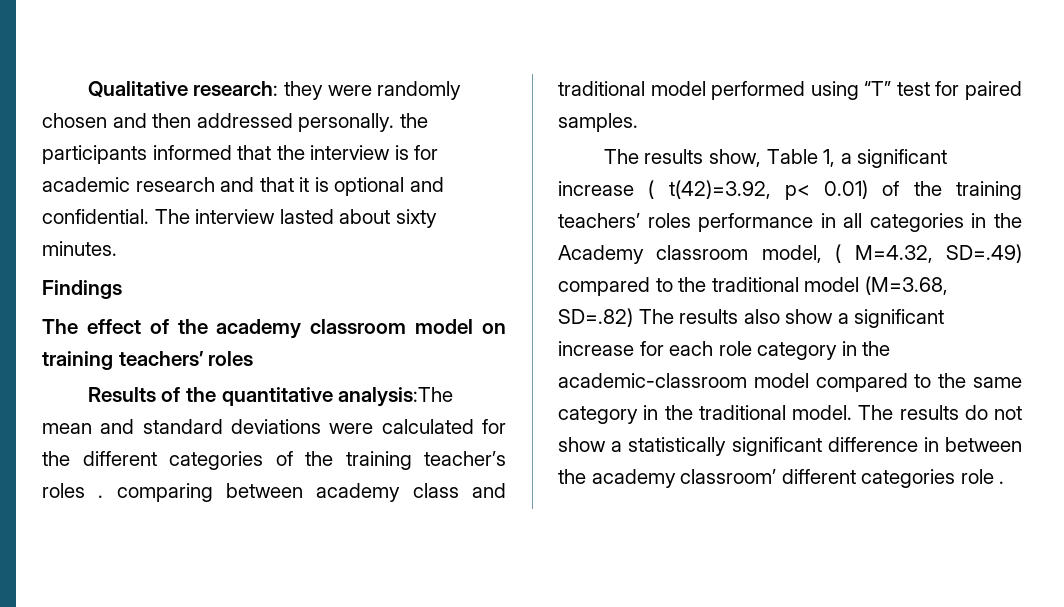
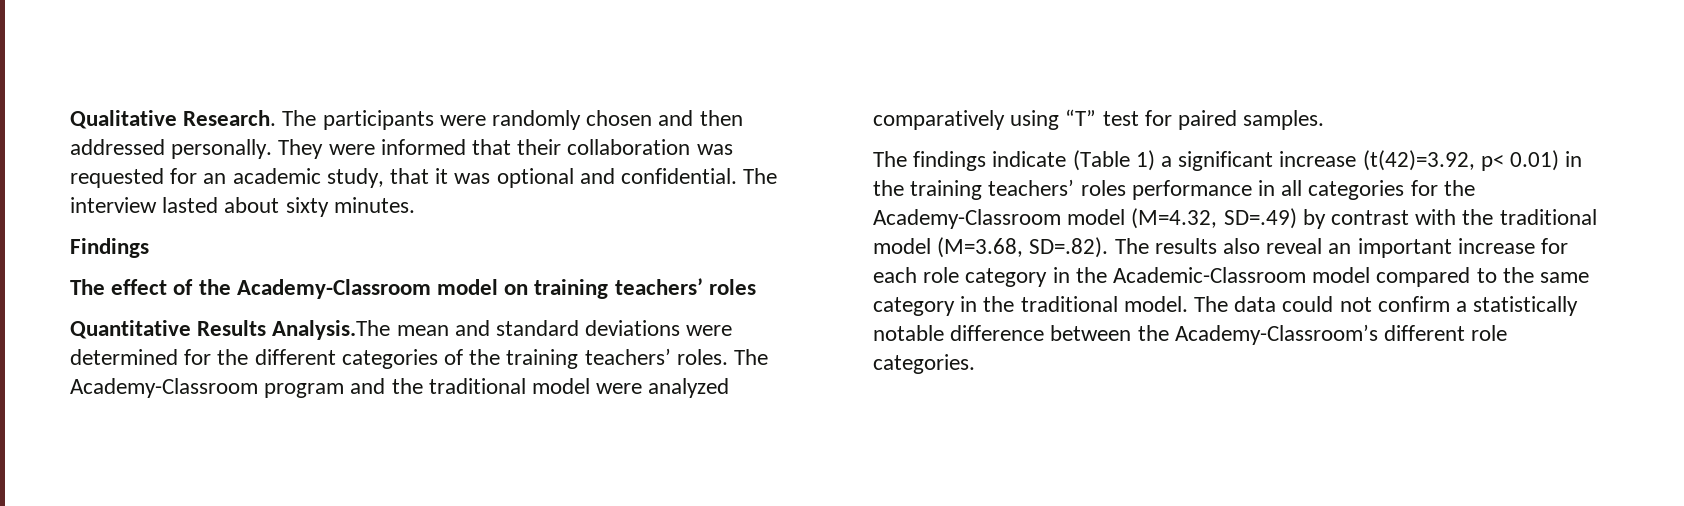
- Qualitative research: they were randomly chosen and then addressed personally. the participants informed that the interview is for academic research and that it is optional and confidential.
+ Qualitative Research. The participants were randomly chosen and then addressed personally. They were informed that their collaboration was requested for an academic study, that it was optional and confidential.
- The effect of the academy classroom model on training teachers’ roles
+ The effect of the Academy-Classroom model on training teachers’ roles
- Results of the quantitative analysis:The mean and standard deviations were calculated for the different categories of the training teacher’s roles . comparing between academy class and traditional model performed using “T” test for paired samples.
+ Quantitative Results Analysis.The mean and standard deviations were determined for the different categories of the training teachers’ roles. The Academy-Classroom program and the traditional model were analyzed comparatively using “T” test for paired samples.
- The results show, Table 1, a significant increase ( t(42)=3.92, p< 0.01) of the training teachers’ roles performance in all categories in the Academy classroom model, ( M=4.32, SD=.49) compared to the traditional model (M=3.68, SD=.82) The results also show a significant increase for each role category in the academic-classroom model compared to the same category in the traditional model.
+ The findings indicate (Table 1) a significant increase (t(42)=3.92, p< 0.01) in the training teachers’ roles performance in all categories for the Academy-Classroom model (M=4.32, SD=.49) by contrast with the traditional model (M=3.68, SD=.82). The results also reveal an important increase for each role category in the Academic-Classroom model compared to the same category in the traditional model.
- The results do not show a statistically significant difference in between the academy classroom’ different categories role .
+ The data could not confirm a statistically notable difference between the Academy-Classroom’s different role categories.

